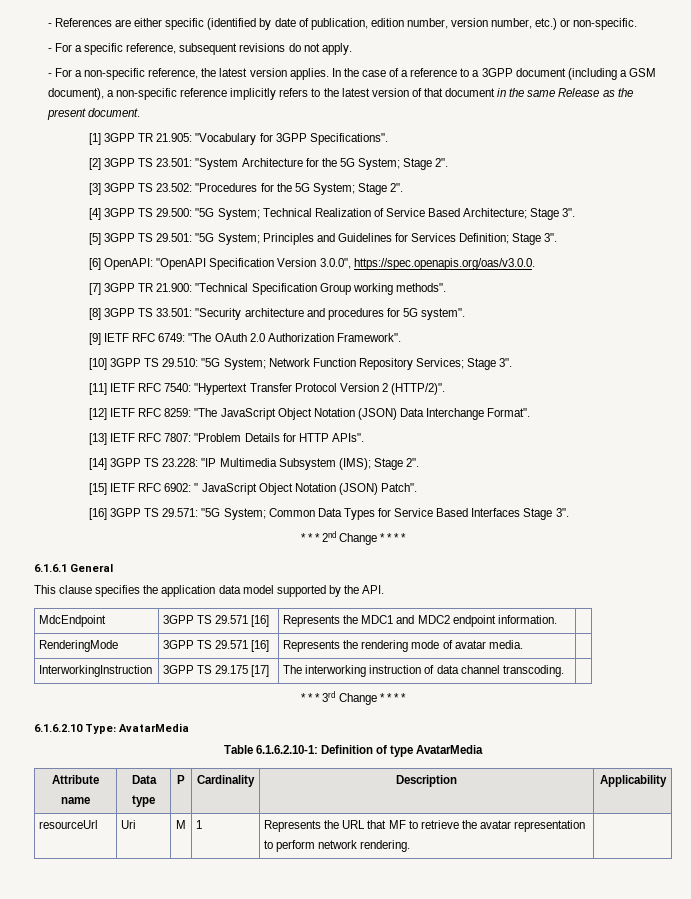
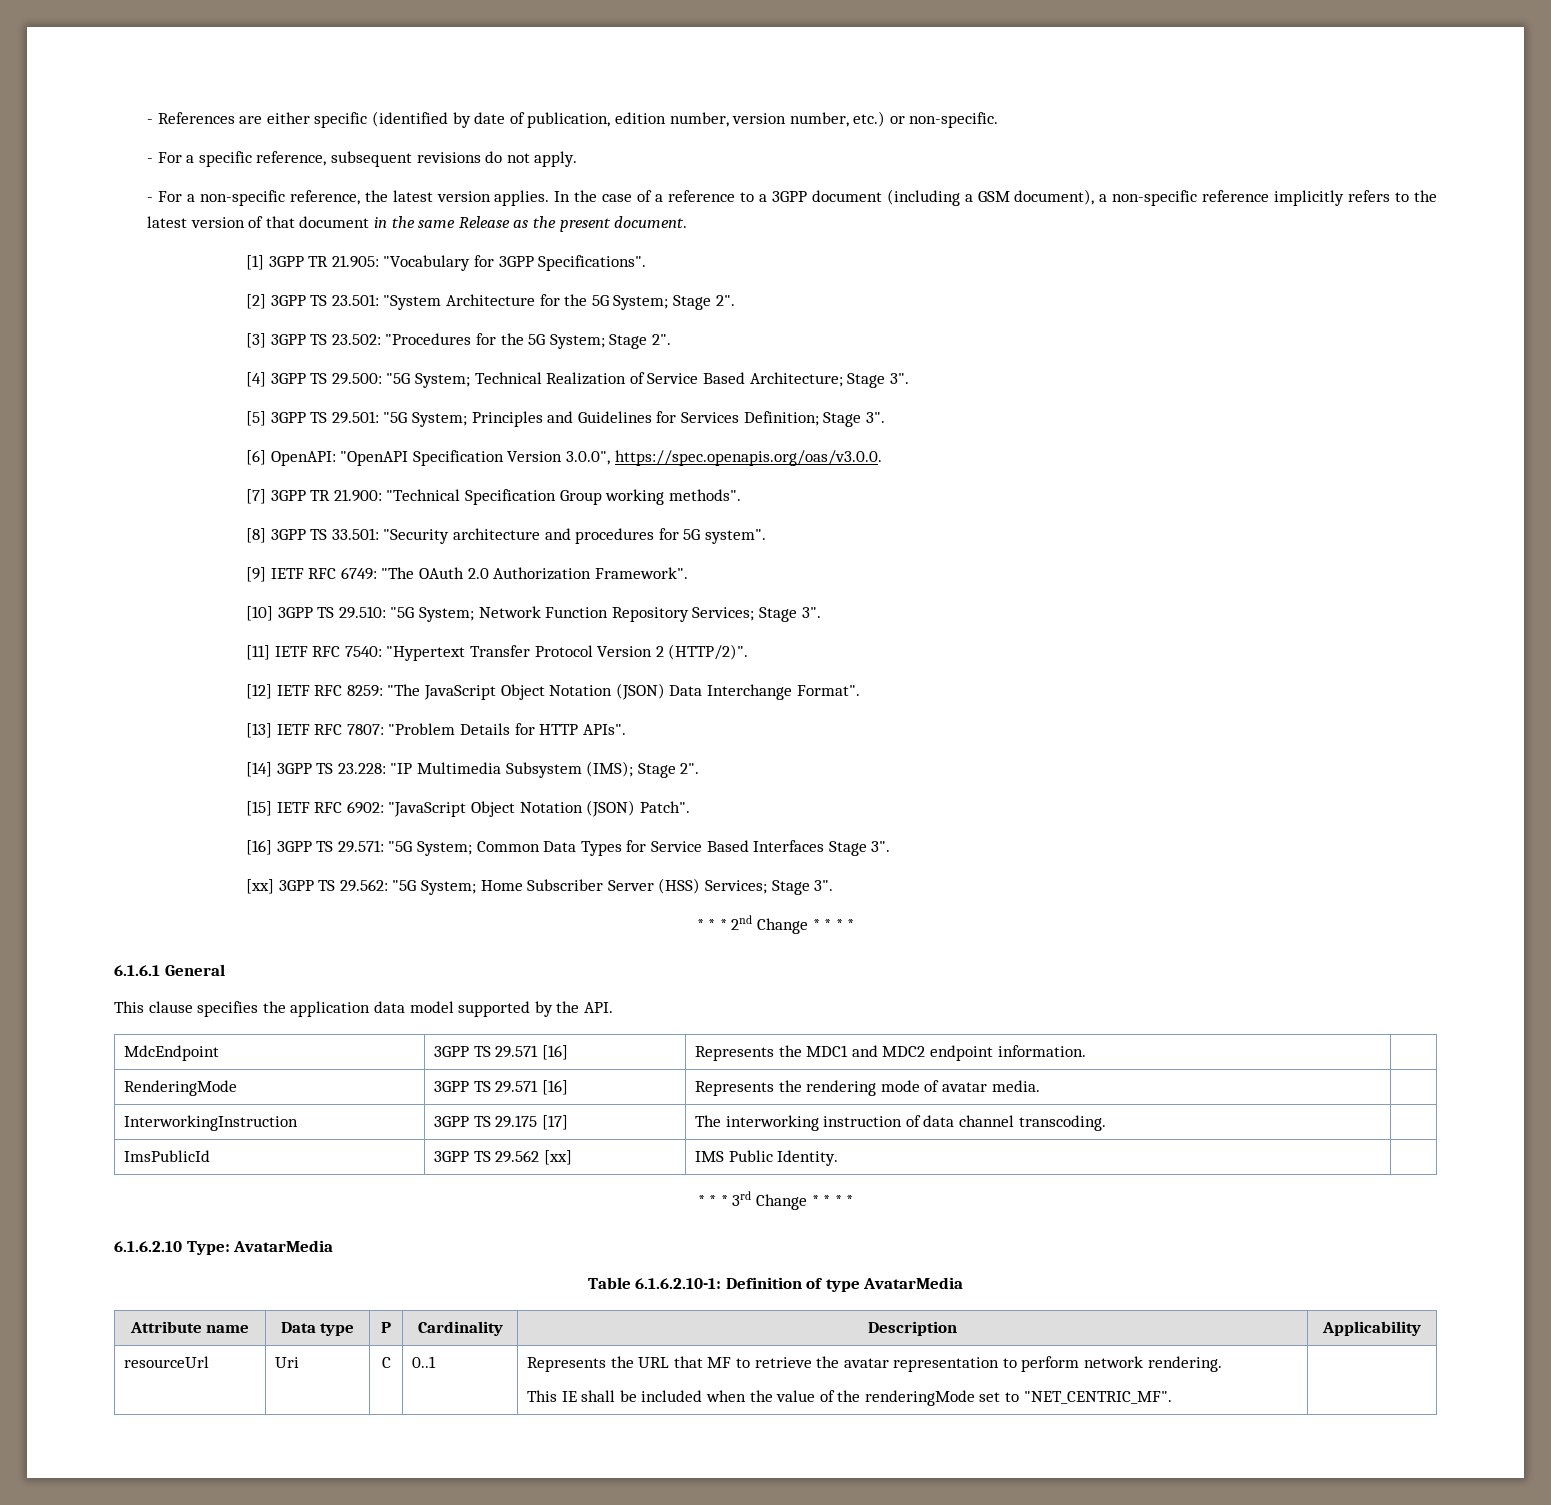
- [15] IETF RFC 6902: " JavaScript Object Notation (JSON) Patch".
+ [15] IETF RFC 6902: "JavaScript Object Notation (JSON) Patch".
+ [xx] 3GPP TS 29.562: "5G System; Home Subscriber Server (HSS) Services; Stage 3".
+ ImsPublicId | 3GPP TS 29.562 [xx] | IMS Public Identity. |
- resourceUrl | Uri | M | 1 | Represents the URL that MF to retrieve the avatar representation to perform network rendering. |
+ resourceUrl | Uri | C | 0..1 | Represents the URL that MF to retrieve the avatar representation to perform network rendering.
+ This IE shall be included when the value of the renderingMode set to "NET_CENTRIC_MF". |

